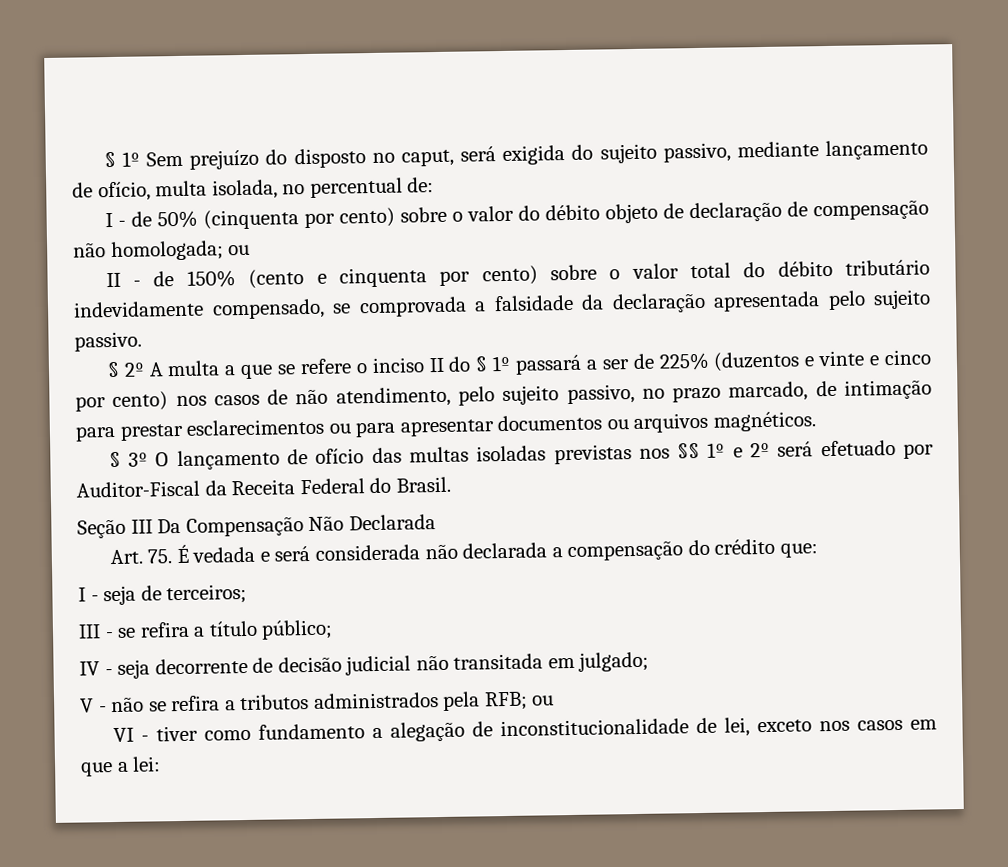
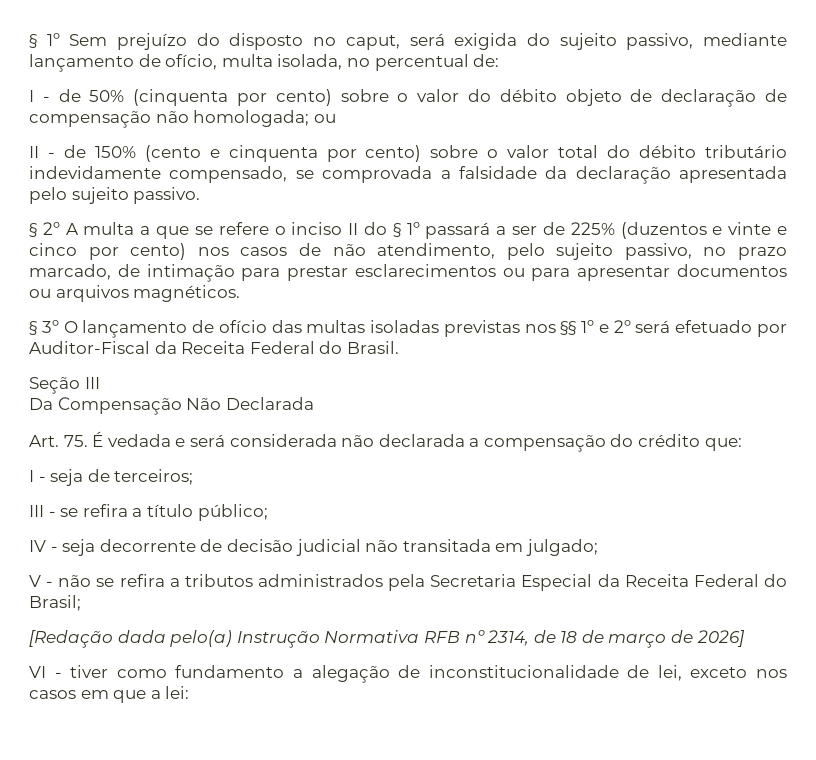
- Seção III Da Compensação Não Declarada
+ Seção III
+ Da Compensação Não Declarada
- V - não se refira a tributos administrados pela RFB; ou
+ V - não se refira a tributos administrados pela Secretaria Especial da Receita Federal do Brasil;
+ [Redação dada pelo(a) Instrução Normativa RFB nº 2314, de 18 de março de 2026]

